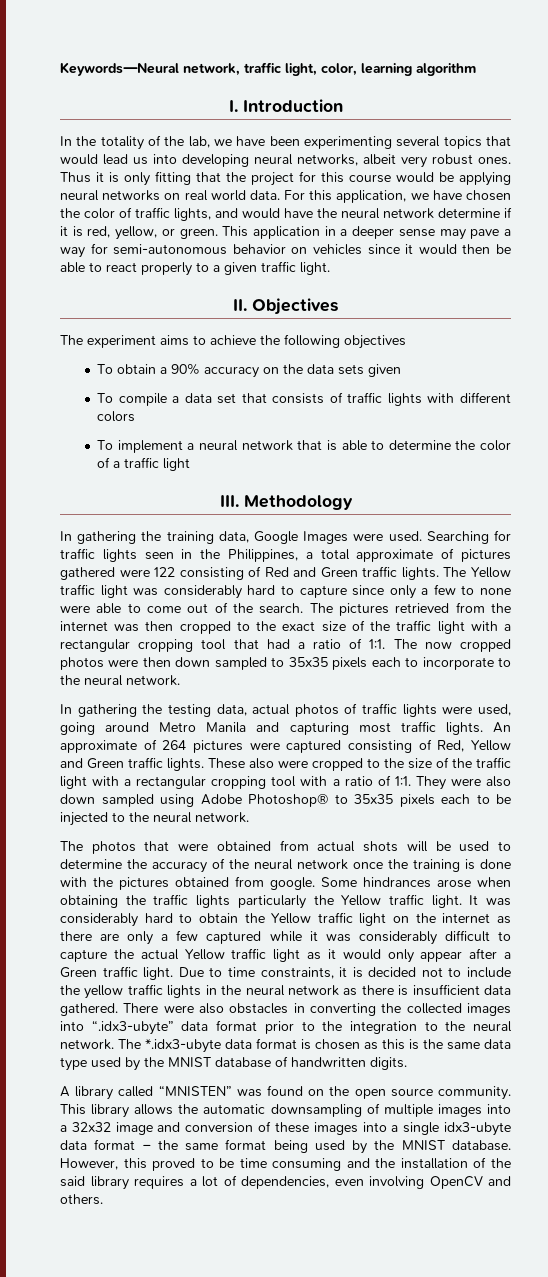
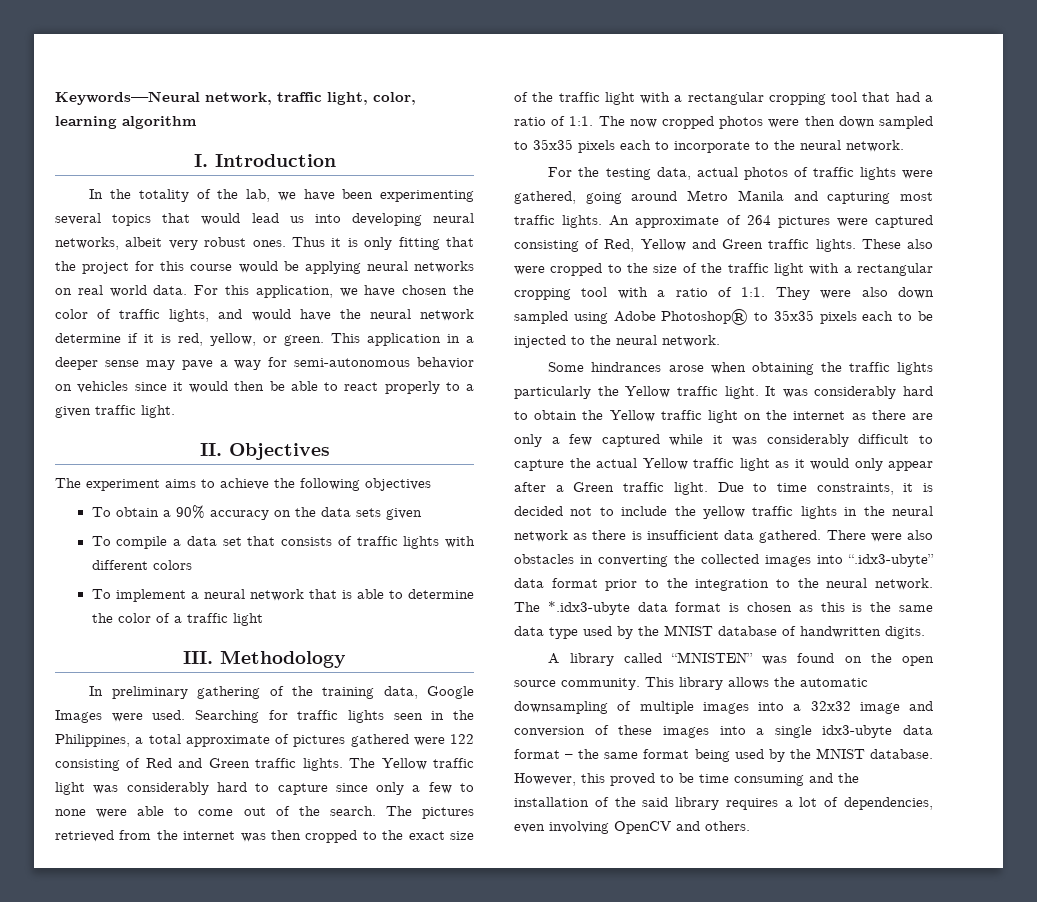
- In gathering the training data, Google Images were used.
+ In preliminary gathering of the training data, Google Images were used.
- In gathering the testing data, actual photos of traffic lights were used, going around Metro Manila and capturing most traffic lights.
+ For the testing data, actual photos of traffic lights were gathered, going around Metro Manila and capturing most traffic lights.
- The photos that were obtained from actual shots will be used to determine the accuracy of the neural network once the training is done with the pictures obtained from google.

